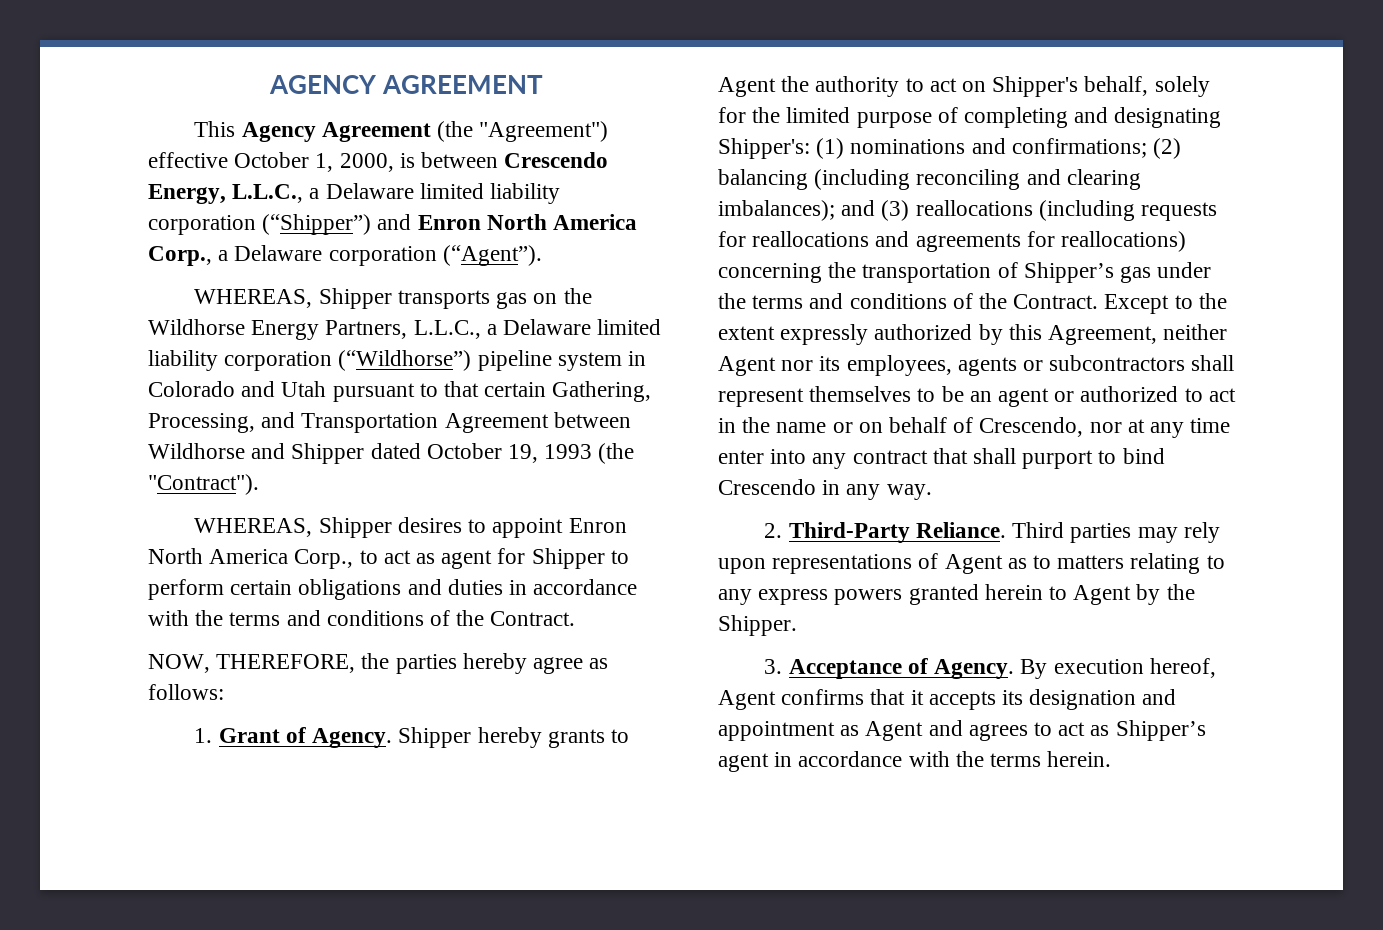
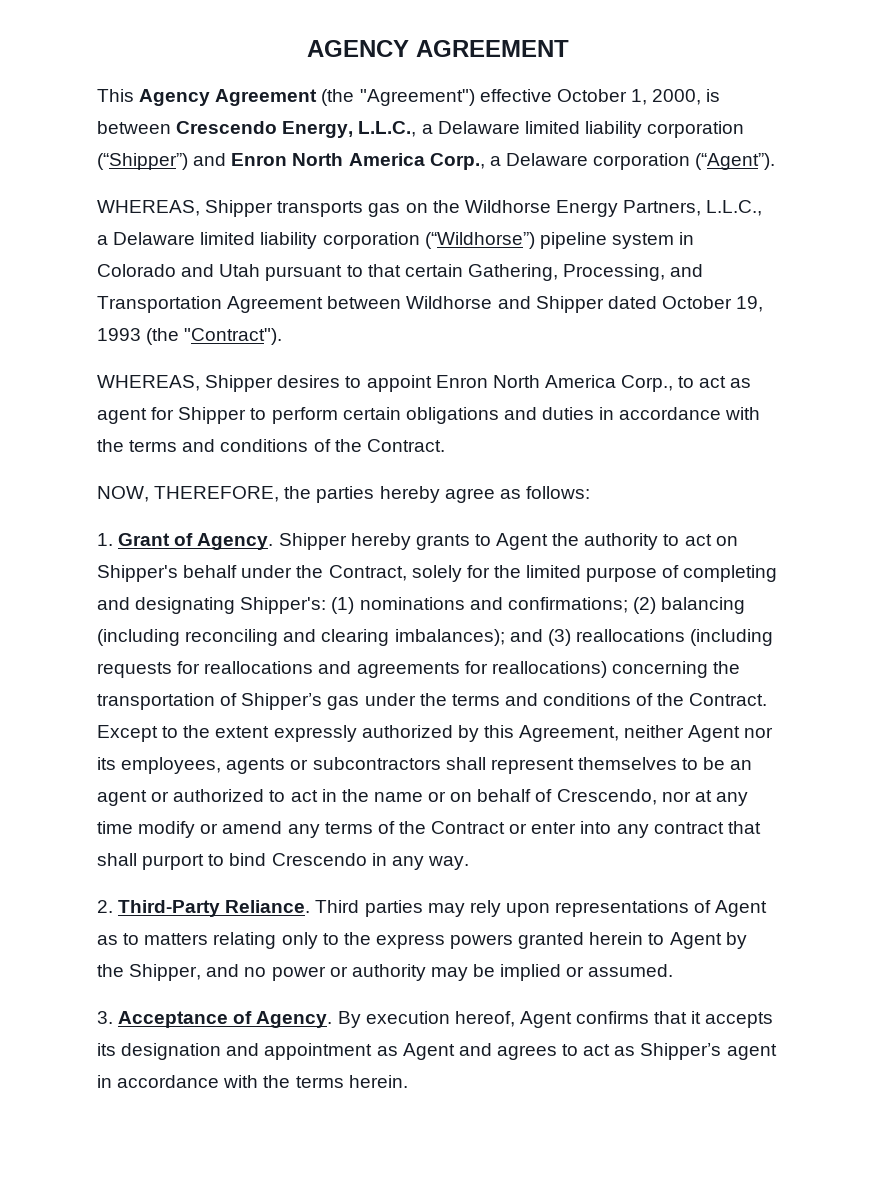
- Shipper hereby grants to Agent the authority to act on Shipper's behalf, solely for the limited purpose of completing and designating Shipper's: (1) nominations and confirmations; (2) balancing (including reconciling and clearing imbalances); and (3) reallocations (including requests for reallocations and agreements for reallocations) concerning the transportation of Shipper’s gas under the terms and conditions of the Contract.
+ Shipper hereby grants to Agent the authority to act on Shipper's behalf under the Contract, solely for the limited purpose of completing and designating Shipper's: (1) nominations and confirmations; (2) balancing (including reconciling and clearing imbalances); and (3) reallocations (including requests for reallocations and agreements for reallocations) concerning the transportation of Shipper’s gas under the terms and conditions of the Contract.
- Except to the extent expressly authorized by this Agreement, neither Agent nor its employees, agents or subcontractors shall represent themselves to be an agent or authorized to act in the name or on behalf of Crescendo, nor at any time enter into any contract that shall purport to bind Crescendo in any way.
+ Except to the extent expressly authorized by this Agreement, neither Agent nor its employees, agents or subcontractors shall represent themselves to be an agent or authorized to act in the name or on behalf of Crescendo, nor at any time modify or amend any terms of the Contract or enter into any contract that shall purport to bind Crescendo in any way.
- Third parties may rely upon representations of Agent as to matters relating to any express powers granted herein to Agent by the Shipper.
+ Third parties may rely upon representations of Agent as to matters relating only to the express powers granted herein to Agent by the Shipper, and no power or authority may be implied or assumed.

